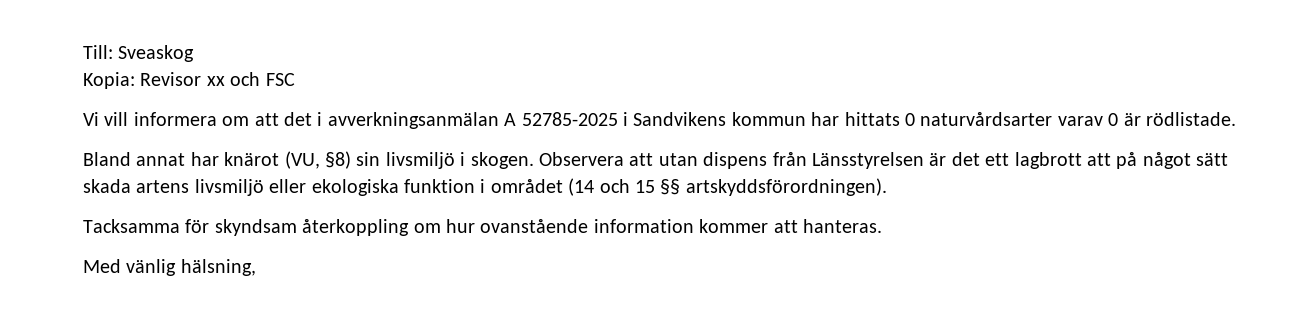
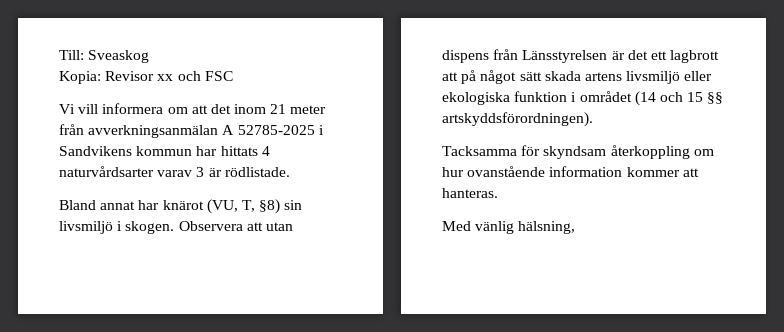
- Vi vill informera om att det i avverkningsanmälan A 52785-2025 i Sandvikens kommun har hittats 0 naturvårdsarter varav 0 är rödlistade.
+ Vi vill informera om att det inom 21 meter från avverkningsanmälan A 52785-2025 i Sandvikens kommun har hittats 4 naturvårdsarter varav 3 är rödlistade.
- Bland annat har knärot (VU, §8) sin livsmiljö i skogen.
+ Bland annat har knärot (VU, T, §8) sin livsmiljö i skogen.

